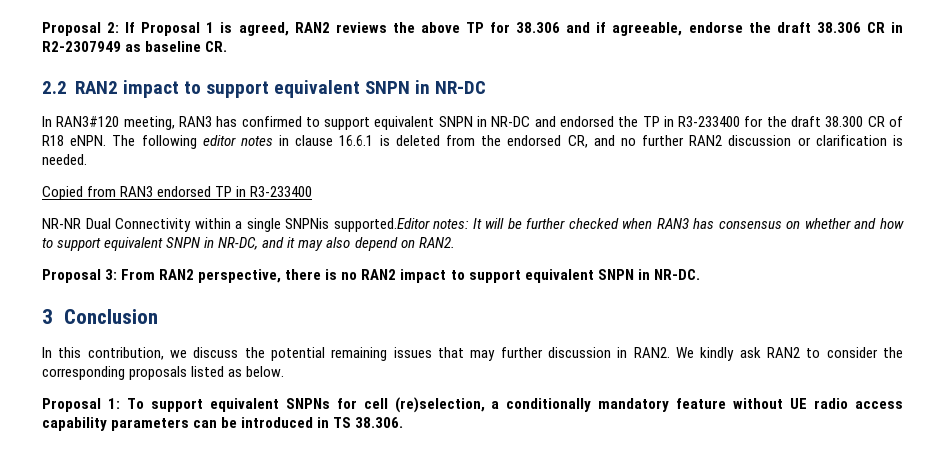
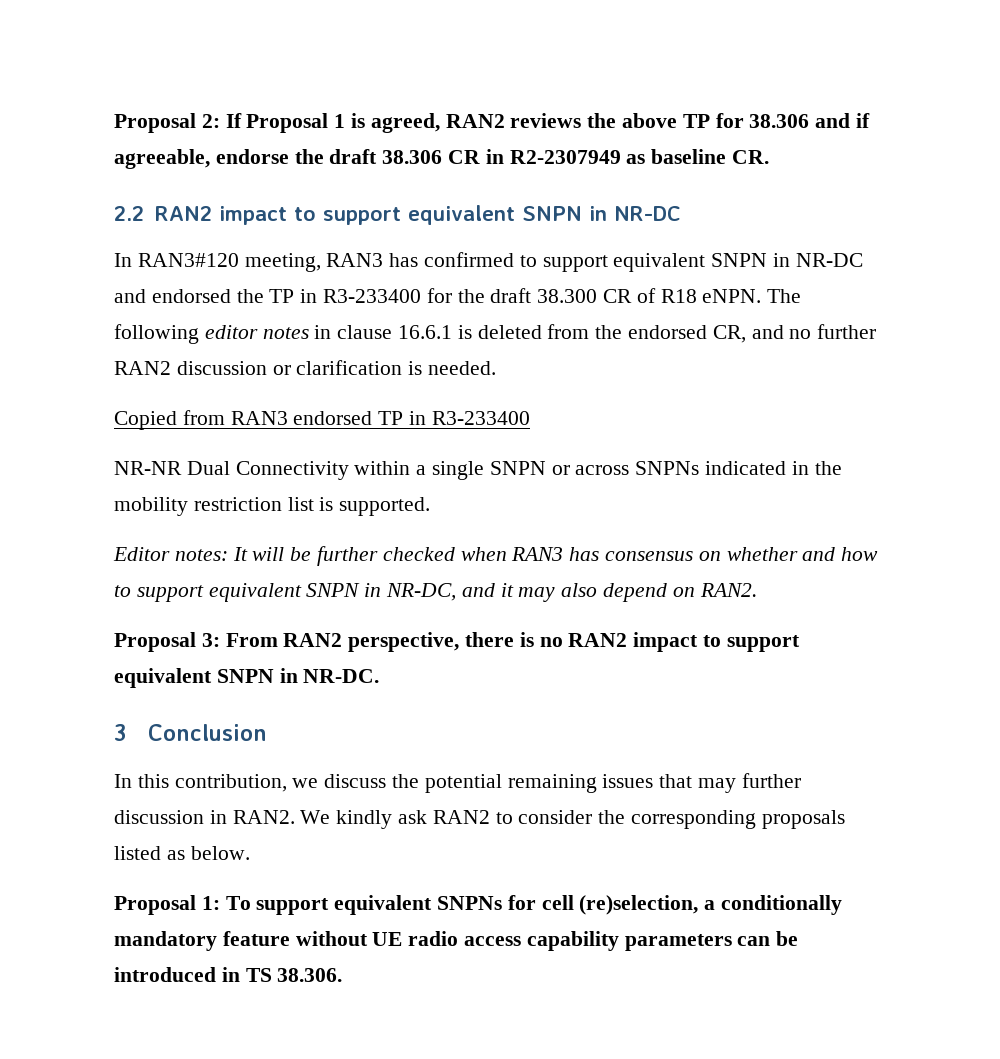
- NR-NR Dual Connectivity within a single SNPNis supported.Editor notes: It will be further checked when RAN3 has consensus on whether and how to support equivalent SNPN in NR-DC, and it may also depend on RAN2.
+ NR-NR Dual Connectivity within a single SNPN or across SNPNs indicated in the mobility restriction list is supported.
+ Editor notes: It will be further checked when RAN3 has consensus on whether and how to support equivalent SNPN in NR-DC, and it may also depend on RAN2.

